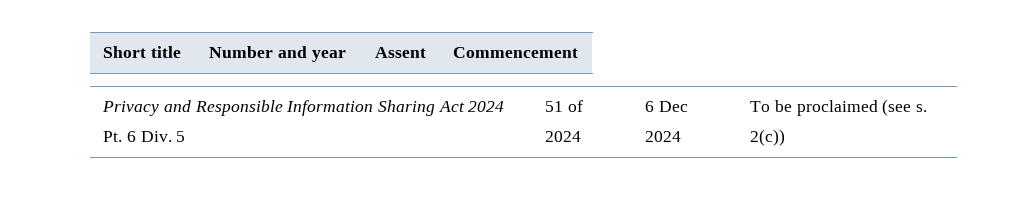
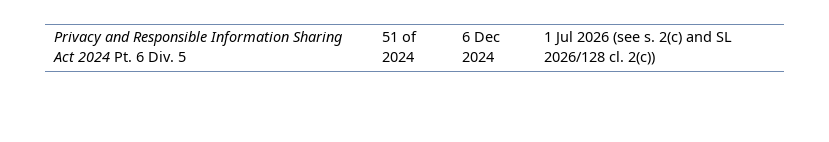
- Short title | Number and year | Assent | Commencement
- Privacy and Responsible Information Sharing Act 2024 Pt. 6 Div. 5 | 51 of 2024 | 6 Dec 2024 | To be proclaimed (see s. 2(c))
+ Privacy and Responsible Information Sharing Act 2024 Pt. 6 Div. 5 | 51 of 2024 | 6 Dec 2024 | 1 Jul 2026 (see s. 2(c) and SL 2026/128 cl. 2(c))

